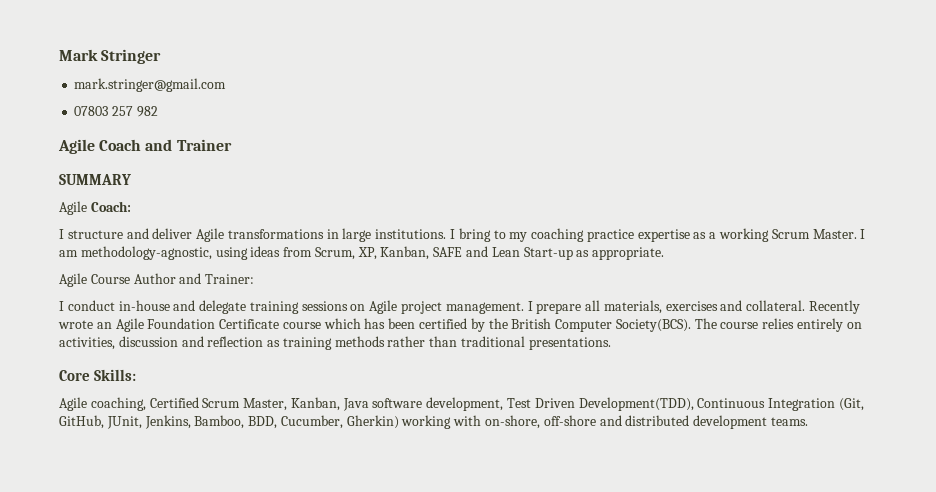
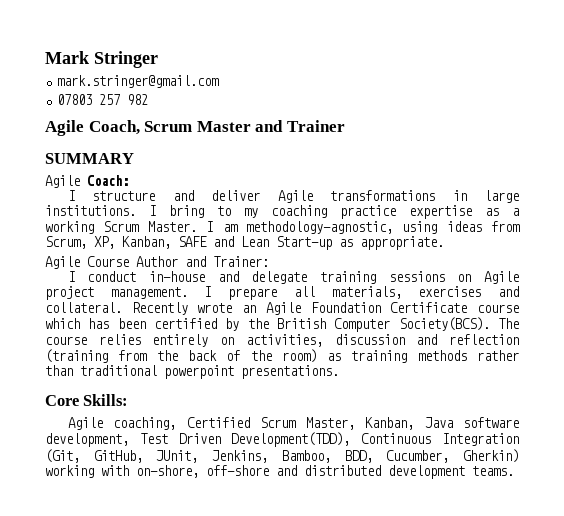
- Agile Coach and Trainer
+ Agile Coach, Scrum Master and Trainer
- The course relies entirely on activities, discussion and reflection as training methods rather than traditional presentations.
+ The course relies entirely on activities, discussion and reflection (training from the back of the room) as training methods rather than traditional powerpoint presentations.

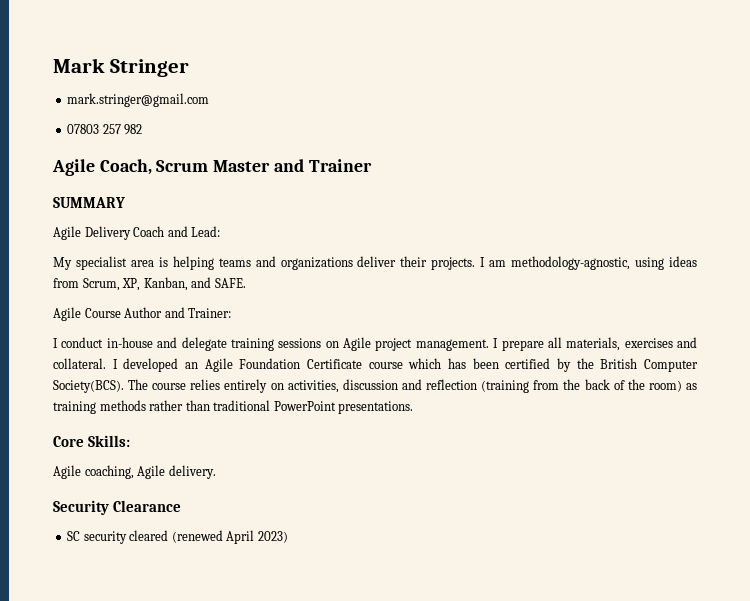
- Agile Coach:
- I structure and deliver Agile transformations in large institutions. I bring to my coaching practice expertise as a working Scrum Master.
+ Agile Delivery Coach and Lead:
+ My specialist area is helping teams and organizations deliver their projects.
- I am methodology-agnostic, using ideas from Scrum, XP, Kanban, SAFE and Lean Start-up as appropriate.
+ I am methodology-agnostic, using ideas from Scrum, XP, Kanban, and SAFE.
- Recently wrote an Agile Foundation Certificate course which has been certified by the British Computer Society(BCS).
+ I developed an Agile Foundation Certificate course which has been certified by the British Computer Society(BCS).
- The course relies entirely on activities, discussion and reflection (training from the back of the room) as training methods rather than traditional powerpoint presentations.
+ The course relies entirely on activities, discussion and reflection (training from the back of the room) as training methods rather than traditional PowerPoint presentations.
- Agile coaching, Certified Scrum Master, Kanban, Java software development, Test Driven Development(TDD), Continuous Integration (Git, GitHub, JUnit, Jenkins, Bamboo, BDD, Cucumber, Gherkin) working with on-shore, off-shore and distributed development teams.
+ Agile coaching, Agile delivery.
+ Security Clearance
+ SC security cleared (renewed April 2023)

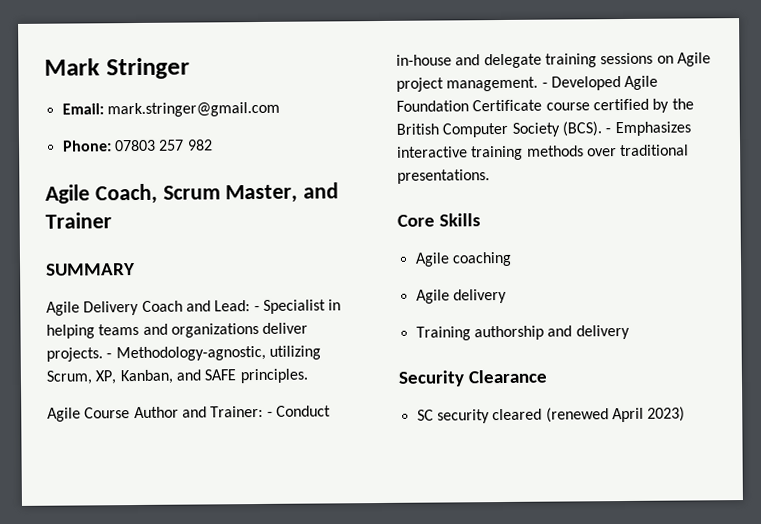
- mark.stringer@gmail.com
+ Email: mark.stringer@gmail.com
- 07803 257 982
+ Phone: 07803 257 982
- Agile Coach, Scrum Master and Trainer
+ Agile Coach, Scrum Master, and Trainer
- Agile Delivery Coach and Lead:
- My specialist area is helping teams and organizations deliver their projects. I am methodology-agnostic, using ideas from Scrum, XP, Kanban, and SAFE.
+ Agile Delivery Coach and Lead: - Specialist in helping teams and organizations deliver projects. - Methodology-agnostic, utilizing Scrum, XP, Kanban, and SAFE principles.
- Agile Course Author and Trainer:
- I conduct in-house and delegate training sessions on Agile project management.
+ Agile Course Author and Trainer: - Conduct in-house and delegate training sessions on Agile project management.
- I prepare all materials, exercises and collateral. I developed an Agile Foundation Certificate course which has been certified by the British Computer Society(BCS). The course relies entirely on activities, discussion and reflection (training from the back of the room) as training methods rather than traditional PowerPoint presentations.
+ - Developed Agile Foundation Certificate course certified by the British Computer Society (BCS). - Emphasizes interactive training methods over traditional presentations.
- Core Skills:
- Agile coaching, Agile delivery.
+ Core Skills
+ Agile coaching
+ Agile delivery
+ Training authorship and delivery

